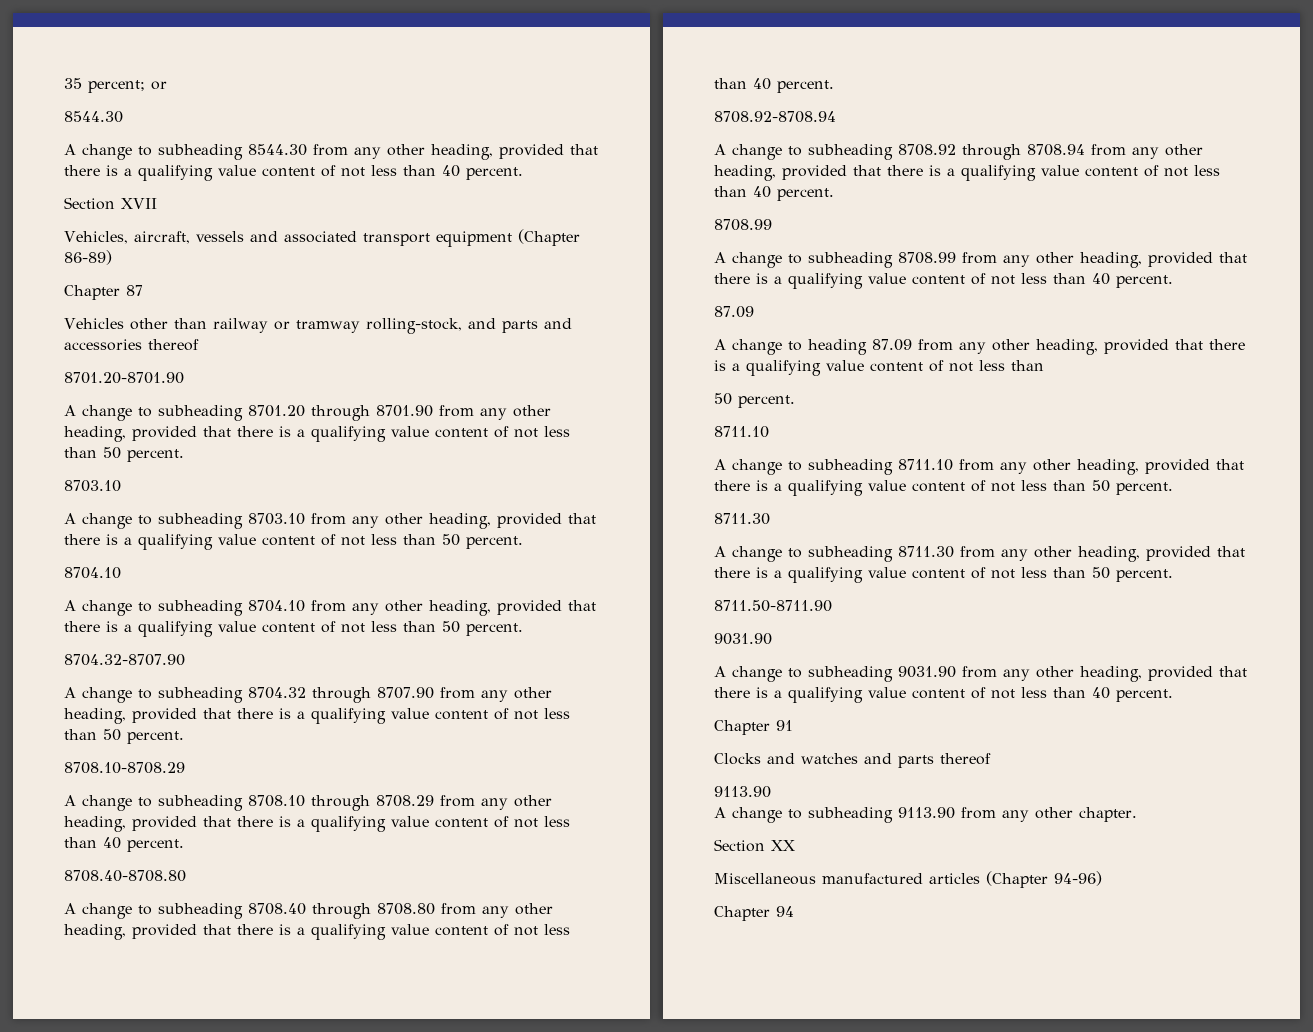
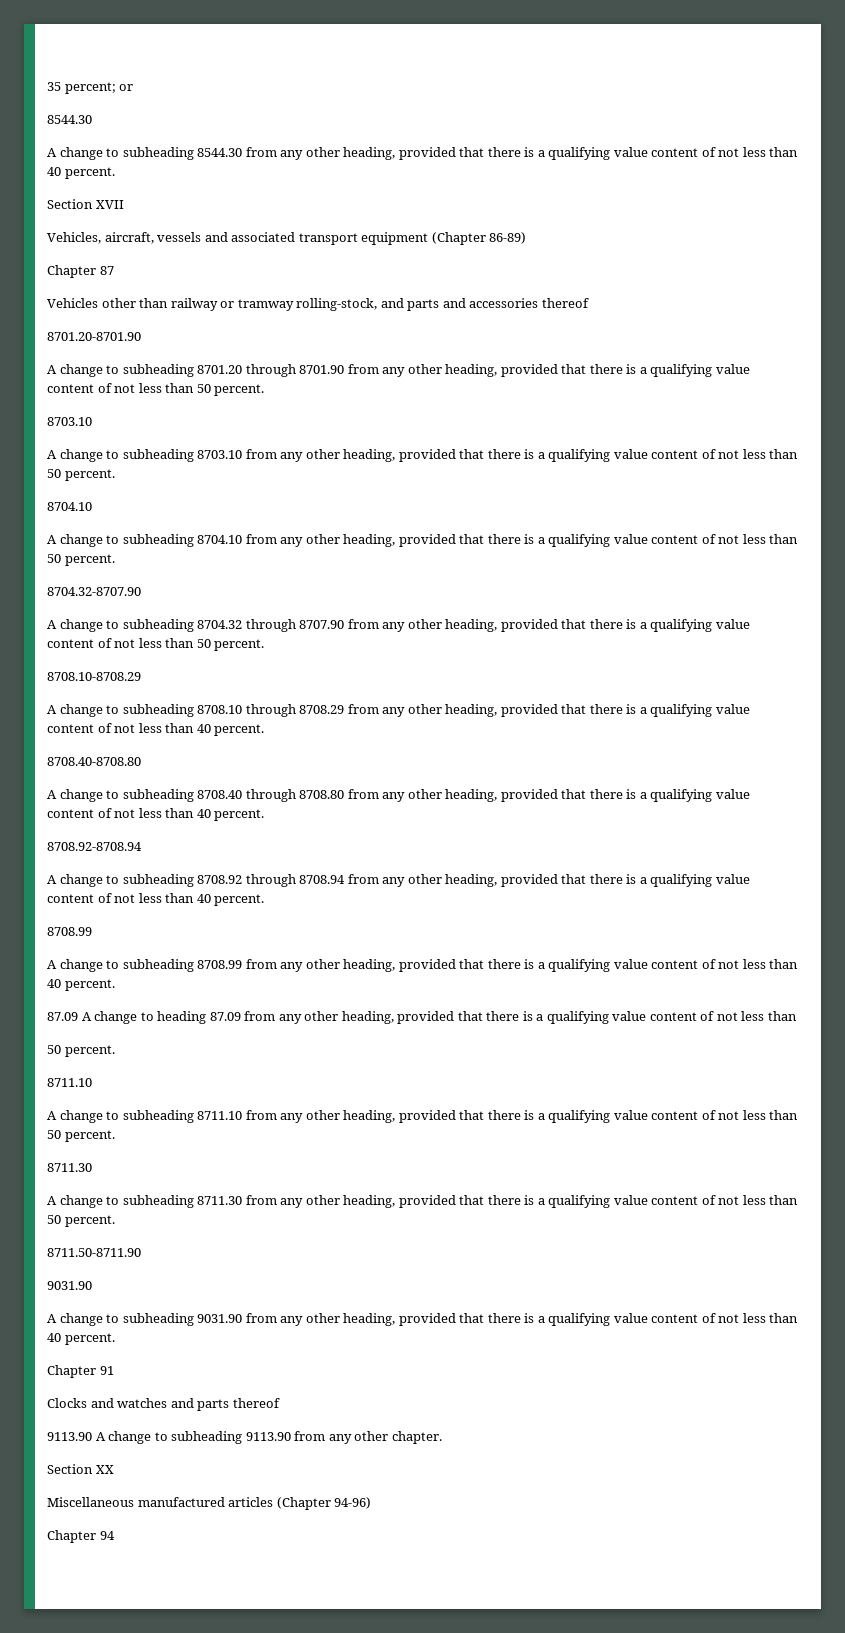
  A change to subheading 8708.99 from any other heading, provided that there is a qualifying value content of not less than 40 percent.
- 87.09
- A change to heading 87.09 from any other heading, provided that there is a qualifying value content of not less than
+ 87.09 A change to heading 87.09 from any other heading, provided that there is a qualifying value content of not less than
  Clocks and watches and parts thereof
- 9113.90
- A change to subheading 9113.90 from any other chapter.
+ 9113.90 A change to subheading 9113.90 from any other chapter.

